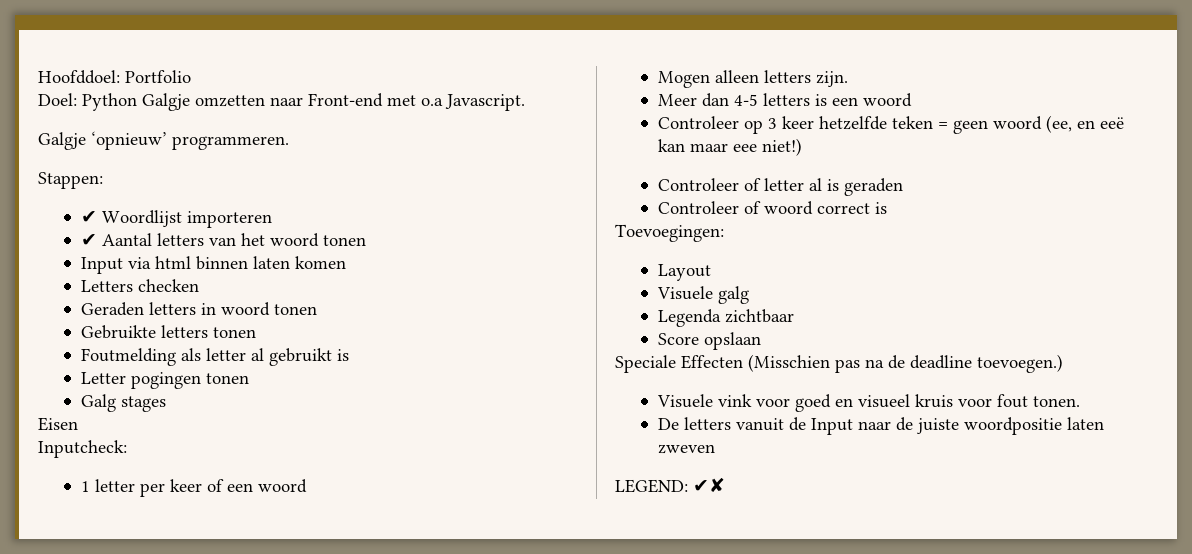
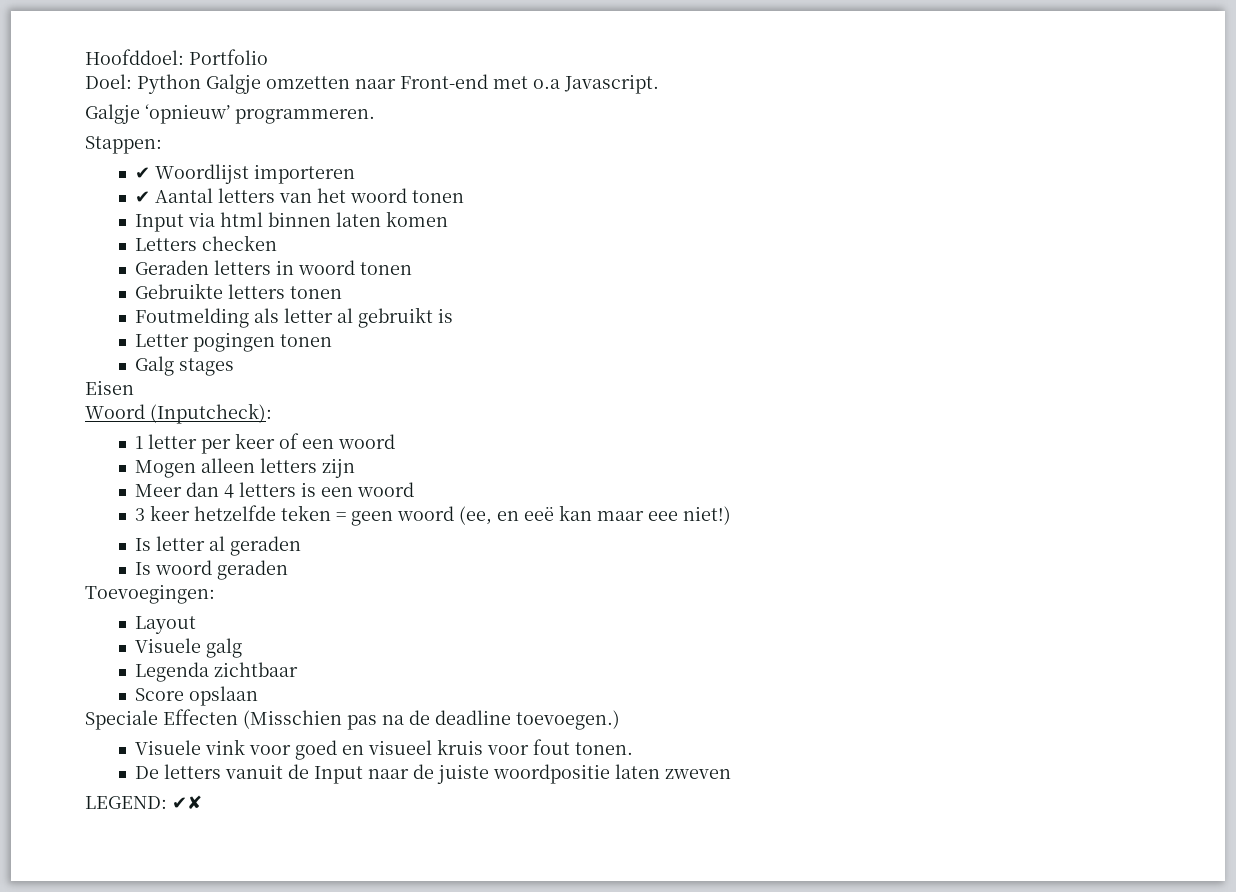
- Inputcheck:
+ Woord (Inputcheck):
- Mogen alleen letters zijn.
+ Mogen alleen letters zijn
- Meer dan 4-5 letters is een woord
+ Meer dan 4 letters is een woord
- Controleer op 3 keer hetzelfde teken = geen woord (ee, en eeë kan maar eee niet!)
+ 3 keer hetzelfde teken = geen woord (ee, en eeë kan maar eee niet!)
- Controleer of letter al is geraden
- Controleer of woord correct is
+ Is letter al geraden
+ Is woord geraden

